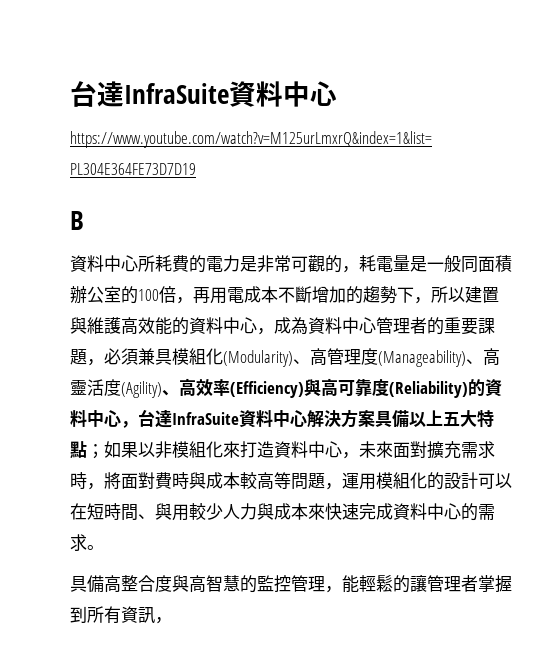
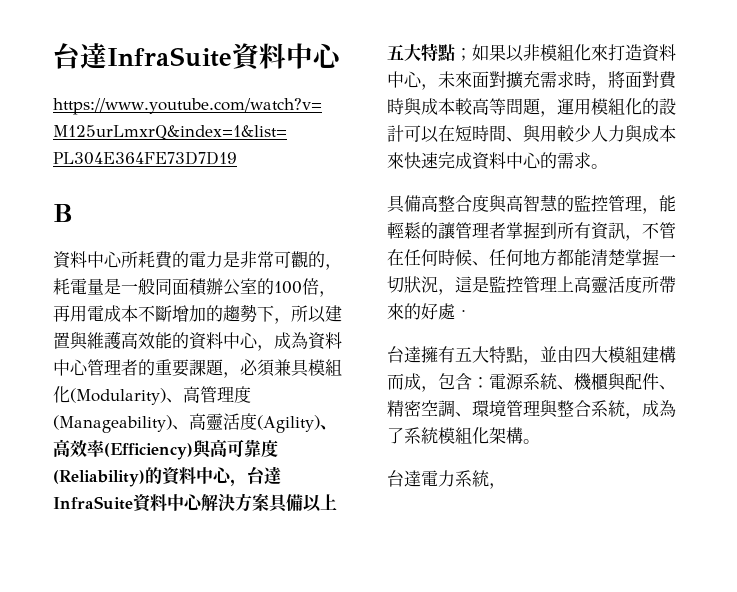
- 具備高整合度與高智慧的監控管理，能輕鬆的讓管理者掌握到所有資訊，
+ 具備高整合度與高智慧的監控管理，能輕鬆的讓管理者掌握到所有資訊，不管在任何時候、任何地方都能清楚掌握一切狀況，這是監控管理上高靈活度所帶來的好處‧
+ 台達擁有五大特點，並由四大模組建構而成，包含：電源系統、機櫃與配件、精密空調、環境管理與整合系統，成為了系統模組化架構。
+ 台達電力系統，

